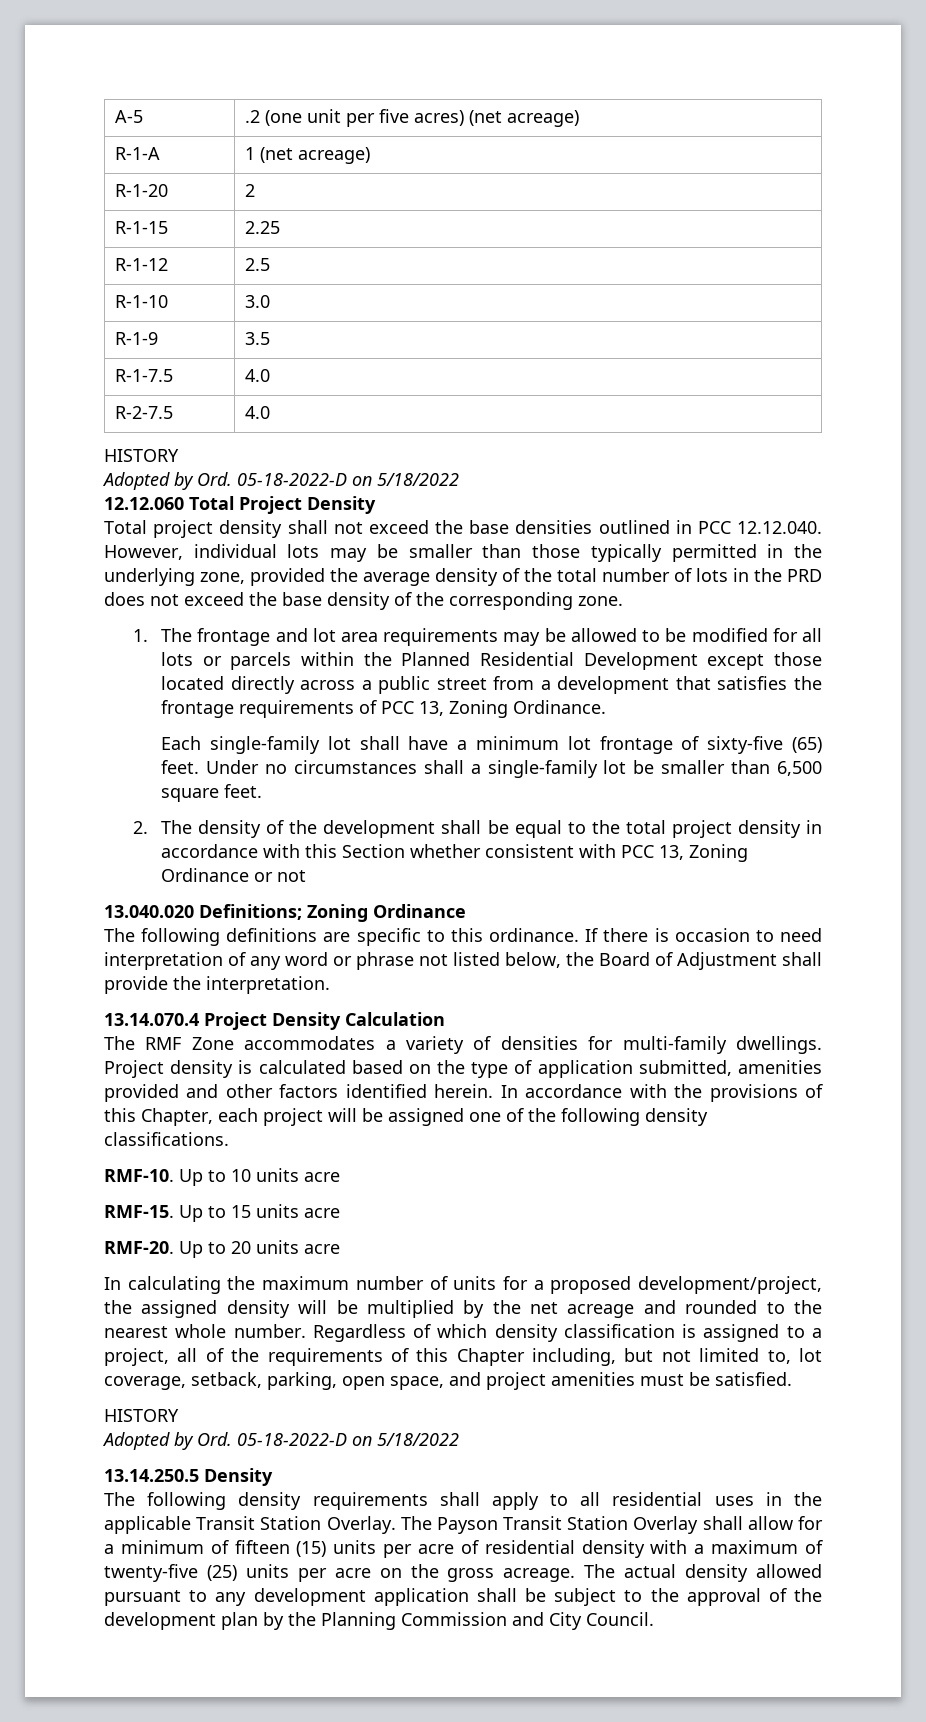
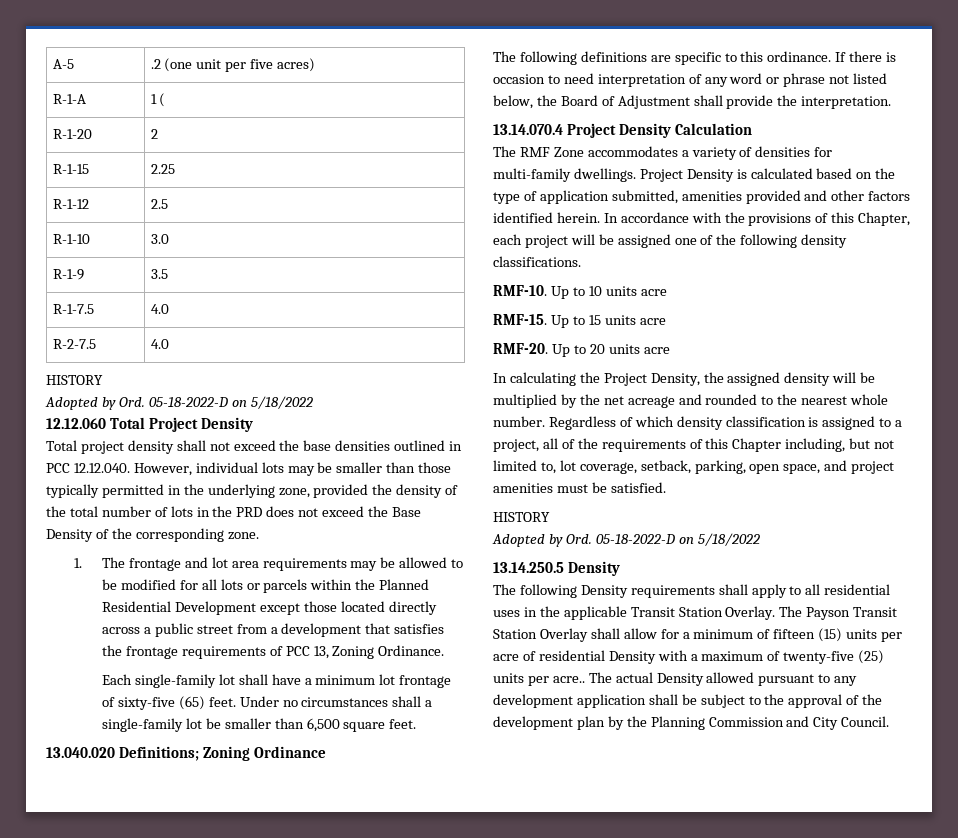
- A-5 | .2 (one unit per five acres) (net acreage)
+ A-5 | .2 (one unit per five acres)
- R-1-A | 1 (net acreage)
+ R-1-A | 1 (
- Total project density shall not exceed the base densities outlined in PCC 12.12.040. However, individual lots may be smaller than those typically permitted in the underlying zone, provided the average density of the total number of lots in the PRD does not exceed the base density of the corresponding zone.
+ Total project density shall not exceed the base densities outlined in PCC 12.12.040. However, individual lots may be smaller than those typically permitted in the underlying zone, provided the density of the total number of lots in the PRD does not exceed the Base Density of the corresponding zone.
- 2. The density of the development shall be equal to the total project density in accordance with this Section whether consistent with PCC 13, Zoning Ordinance or not
- Project density is calculated based on the type of application submitted, amenities provided and other factors identified herein.
+ Project Density is calculated based on the type of application submitted, amenities provided and other factors identified herein.
- In calculating the maximum number of units for a proposed development/project, the assigned density will be multiplied by the net acreage and rounded to the nearest whole number.
+ In calculating the Project Density, the assigned density will be multiplied by the net acreage and rounded to the nearest whole number.
- The following density requirements shall apply to all residential uses in the applicable Transit Station Overlay.
+ The following Density requirements shall apply to all residential uses in the applicable Transit Station Overlay.
- The Payson Transit Station Overlay shall allow for a minimum of fifteen (15) units per acre of residential density with a maximum of twenty-five (25) units per acre on the gross acreage.
+ The Payson Transit Station Overlay shall allow for a minimum of fifteen (15) units per acre of residential Density with a maximum of twenty-five (25) units per acre..
- The actual density allowed pursuant to any development application shall be subject to the approval of the development plan by the Planning Commission and City Council.
+ The actual Density allowed pursuant to any development application shall be subject to the approval of the development plan by the Planning Commission and City Council.

